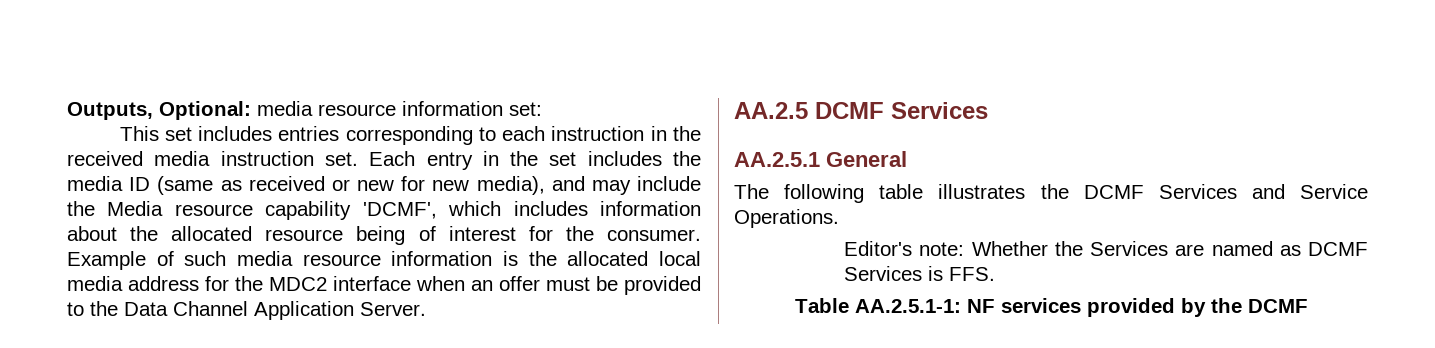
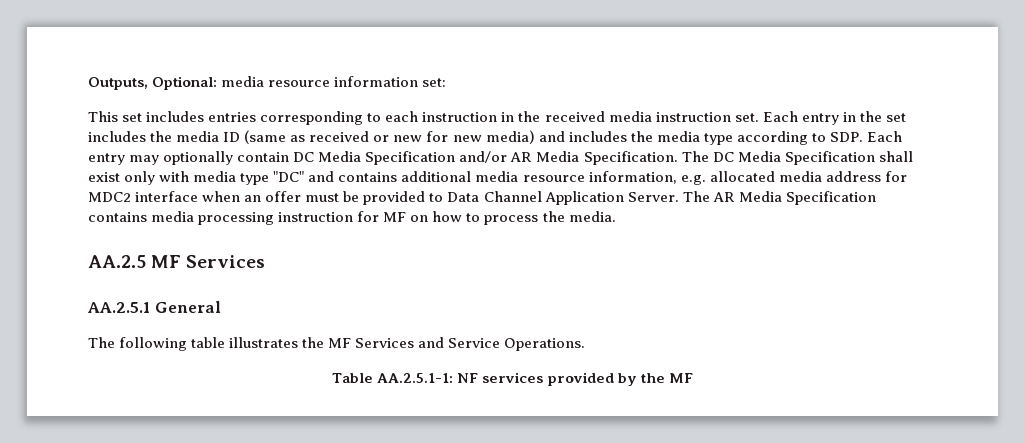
- Each entry in the set includes the media ID (same as received or new for new media), and may include the Media resource capability 'DCMF', which includes information about the allocated resource being of interest for the consumer. Example of such media resource information is the allocated local media address for the MDC2 interface when an offer must be provided to the Data Channel Application Server.
+ Each entry in the set includes the media ID (same as received or new for new media) and includes the media type according to SDP. Each entry may optionally contain DC Media Specification and/or AR Media Specification. The DC Media Specification shall exist only with media type "DC" and contains additional media resource information, e.g. allocated media address for MDC2 interface when an offer must be provided to Data Channel Application Server. The AR Media Specification contains media processing instruction for MF on how to process the media.
- AA.2.5 DCMF Services
+ AA.2.5 MF Services
- The following table illustrates the DCMF Services and Service Operations.
+ The following table illustrates the MF Services and Service Operations.
- Editor's note: Whether the Services are named as DCMF Services is FFS.
- Table AA.2.5.1-1: NF services provided by the DCMF
+ Table AA.2.5.1-1: NF services provided by the MF

